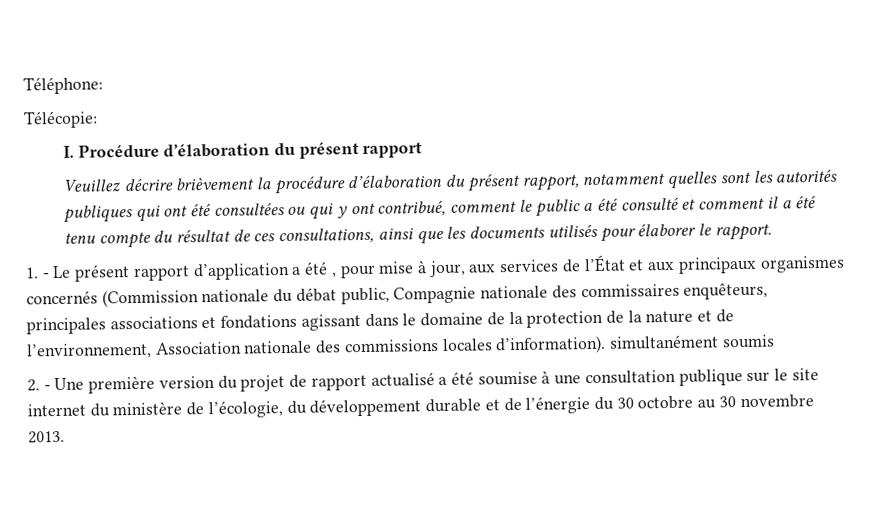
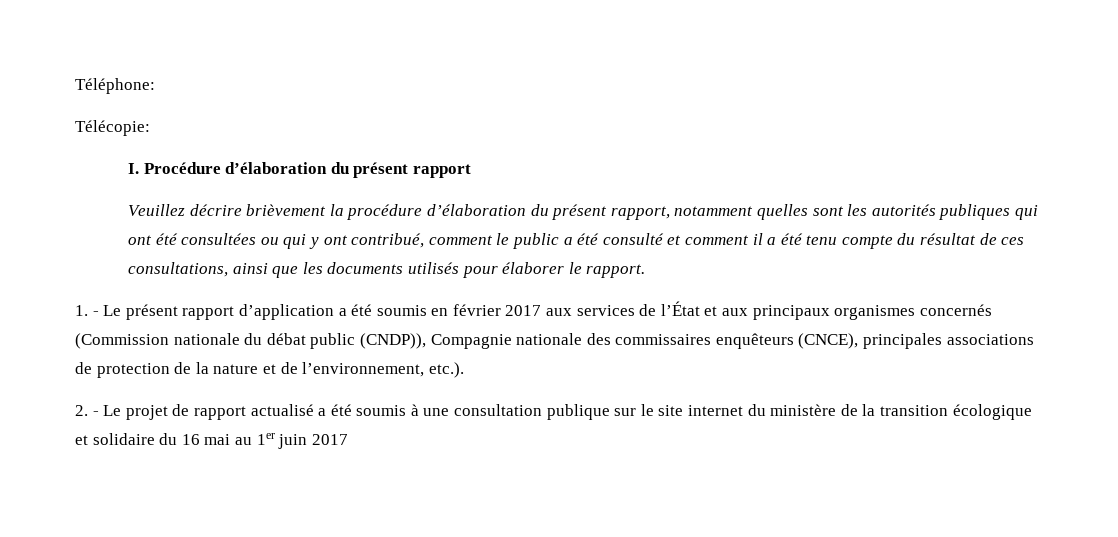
- 1. - Le présent rapport d’application a été , pour mise à jour, aux services de l’État et aux principaux organismes concernés (Commission nationale du débat public, Compagnie nationale des commissaires enquêteurs, principales associations et fondations agissant dans le domaine de la protection de la nature et de l’environnement, Association nationale des commissions locales d’information). simultanément soumis
- 2. - Une première version du projet de rapport actualisé a été soumise à une consultation publique sur le site internet du ministère de l’écologie, du développement durable et de l’énergie du 30 octobre au 30 novembre 2013.
+ 1. - Le présent rapport d’application a été soumis en février 2017 aux services de l’État et aux principaux organismes concernés (Commission nationale du débat public (CNDP)), Compagnie nationale des commissaires enquêteurs (CNCE), principales associations de protection de la nature et de l’environnement, etc.).
+ 2. - Le projet de rapport actualisé a été soumis à une consultation publique sur le site internet du ministère de la transition écologique et solidaire du 16 mai au 1er juin 2017

